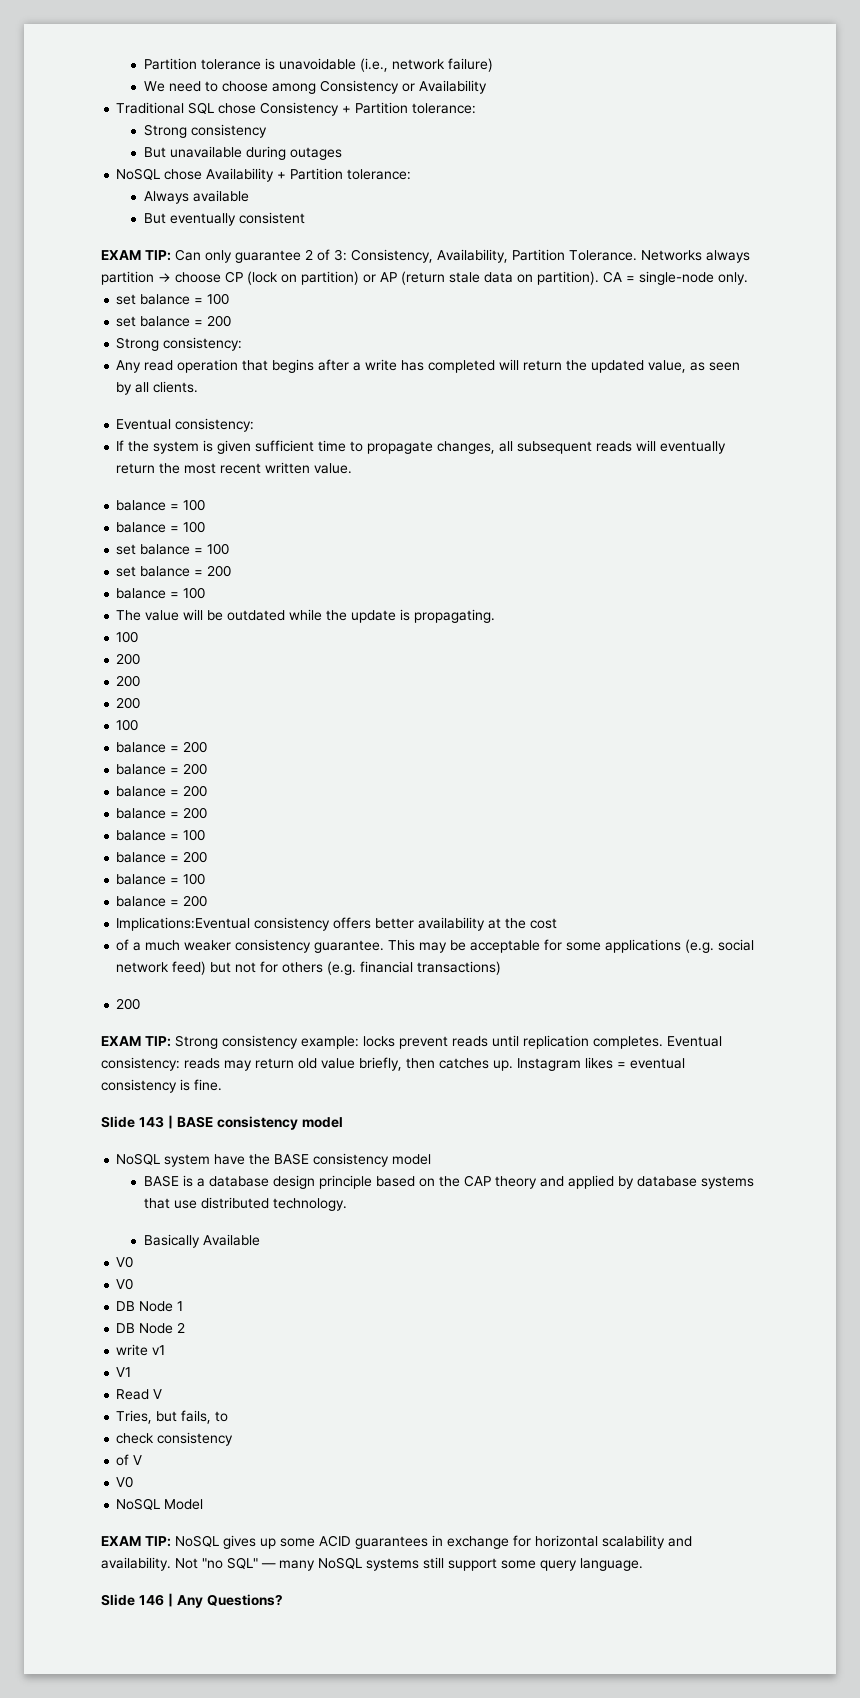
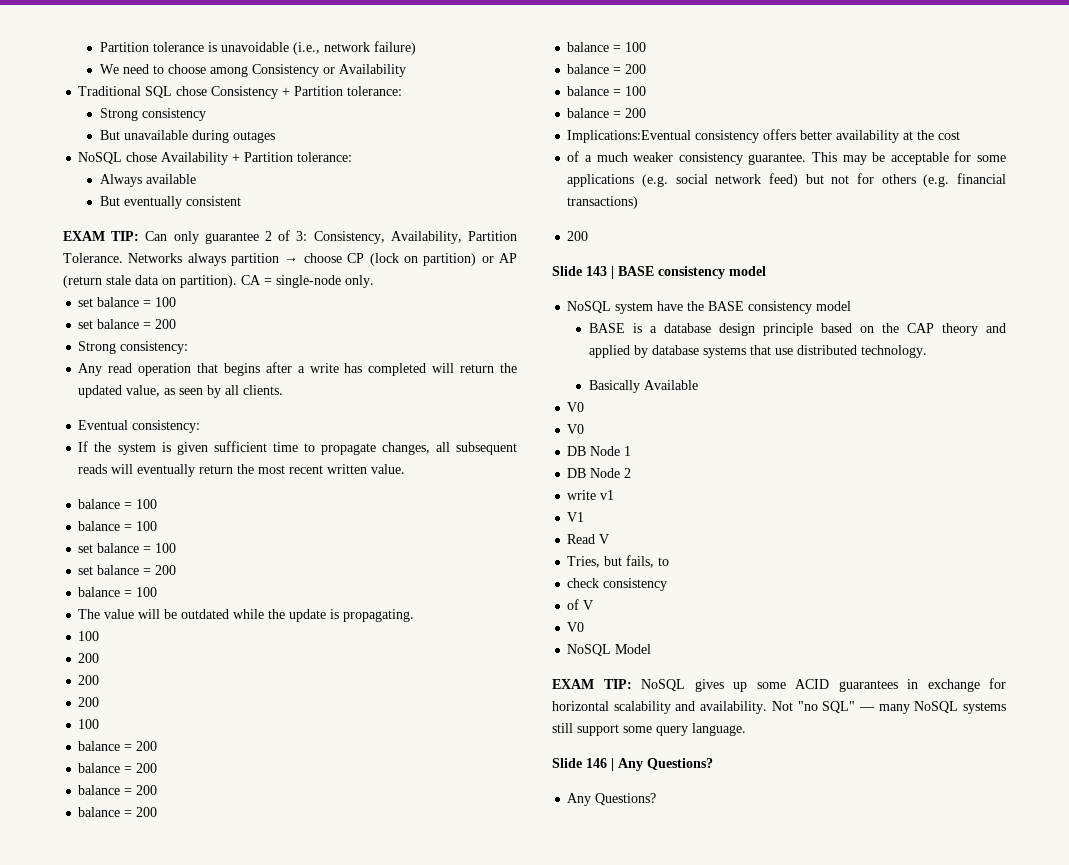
- EXAM TIP: Strong consistency example: locks prevent reads until replication completes. Eventual consistency: reads may return old value briefly, then catches up. Instagram likes = eventual consistency is fine.
  Slide 146 | Any Questions?
+ Any Questions?

